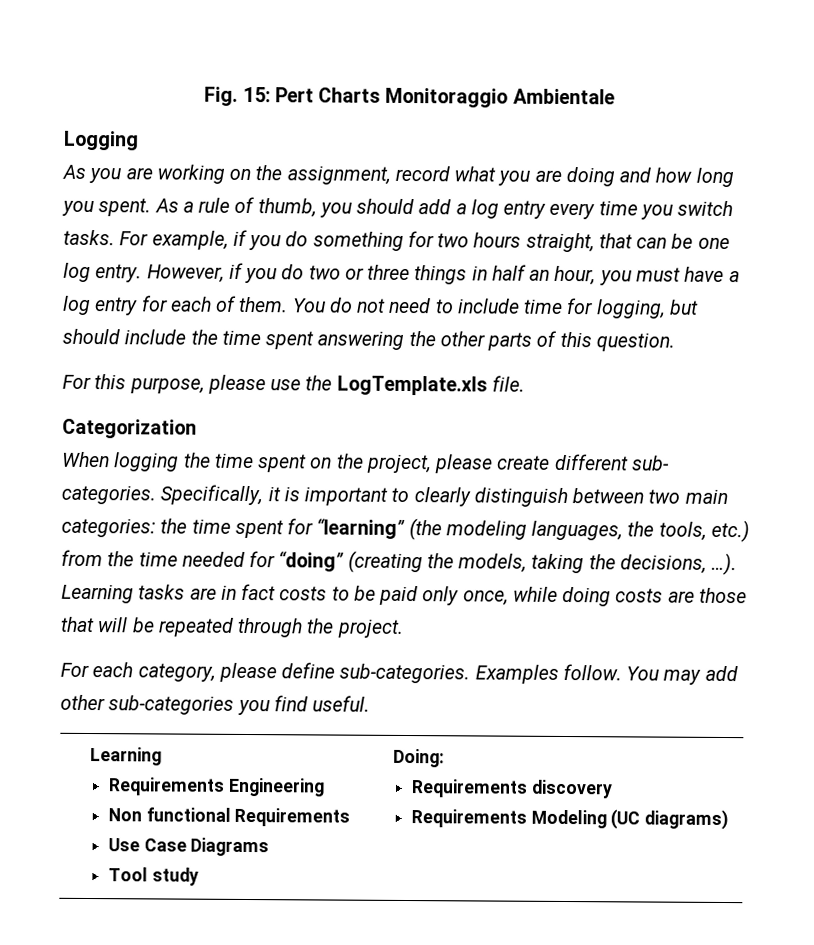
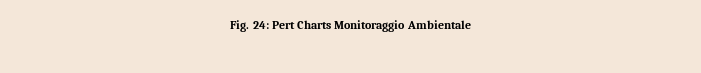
- Fig. 15: Pert Charts Monitoraggio Ambientale
+ Fig. 24: Pert Charts Monitoraggio Ambientale
- Logging
- As you are working on the assignment, record what you are doing and how long you spent. As a rule of thumb, you should add a log entry every time you switch tasks. For example, if you do something for two hours straight, that can be one log entry. However, if you do two or three things in half an hour, you must have a log entry for each of them. You do not need to include time for logging, but should include the time spent answering the other parts of this question.
- For this purpose, please use the LogTemplate.xls file.
- Categorization
- When logging the time spent on the project, please create different sub- categories. Specifically, it is important to clearly distinguish between two main categories: the time spent for “learning” (the modeling languages, the tools, etc.) from the time needed for “doing” (creating the models, taking the decisions, …). Learning tasks are in fact costs to be paid only once, while doing costs are those that will be repeated through the project.
- For each category, please define sub-categories. Examples follow. You may add other sub-categories you find useful.
- Learning
- Requirements Engineering
- Non functional Requirements
- Use Case Diagrams
- Tool study | Doing:
- Requirements discovery
- Requirements Modeling (UC diagrams)

